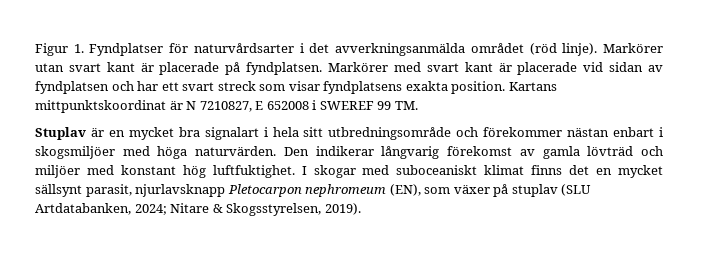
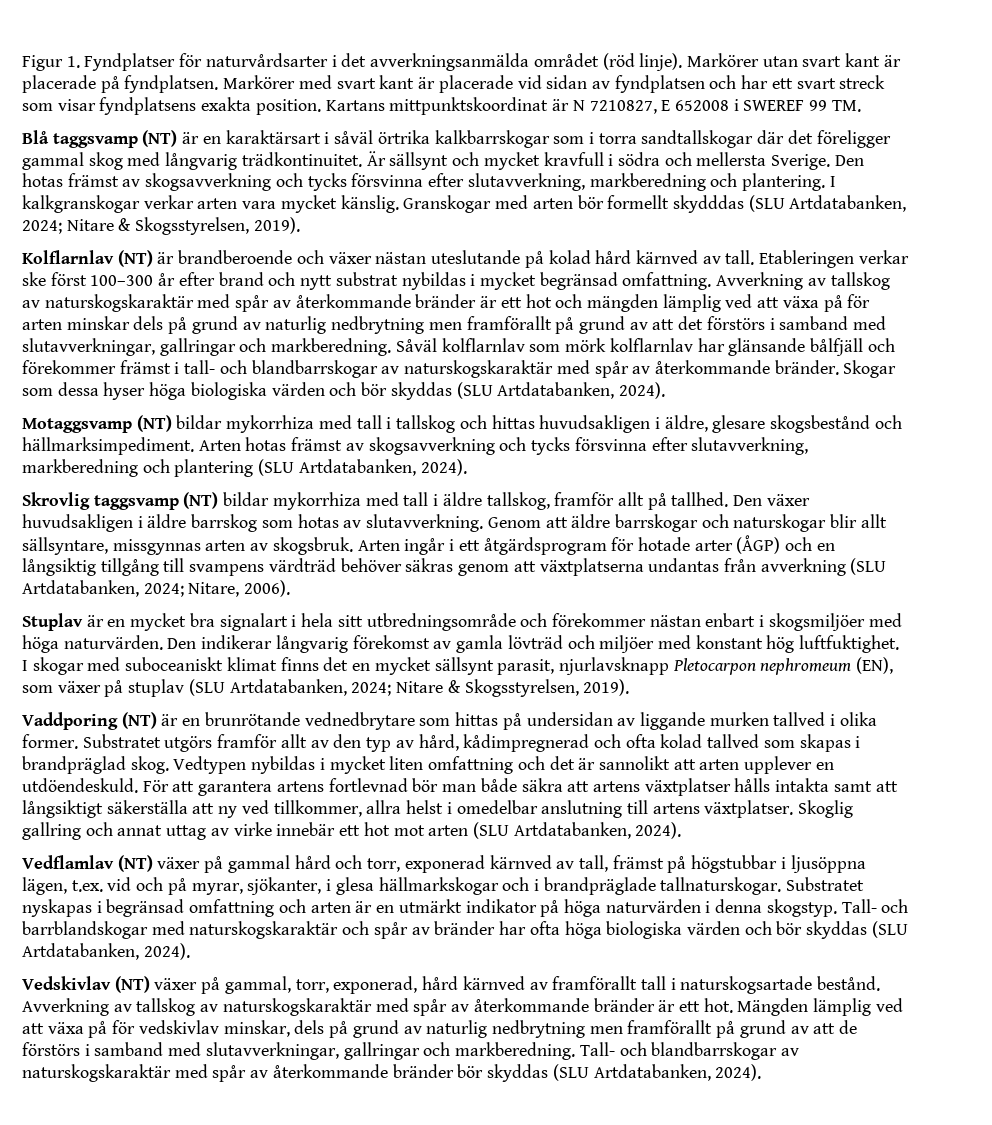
+ Blå taggsvamp (NT) är en karaktärsart i såväl örtrika kalkbarrskogar som i torra sandtallskogar där det föreligger gammal skog med långvarig trädkontinuitet. Är sällsynt och mycket kravfull i södra och mellersta Sverige. Den hotas främst av skogsavverkning och tycks försvinna efter slutavverkning, markberedning och plantering. I kalkgranskogar verkar arten vara mycket känslig. Granskogar med arten bör formellt skydddas (SLU Artdatabanken, 2024; Nitare & Skogsstyrelsen, 2019).
+ Kolflarnlav (NT) är brandberoende och växer nästan uteslutande på kolad hård kärnved av tall. Etableringen verkar ske först 100–300 år efter brand och nytt substrat nybildas i mycket begränsad omfattning. Avverkning av tallskog av naturskogskaraktär med spår av återkommande bränder är ett hot och mängden lämplig ved att växa på för arten minskar dels på grund av naturlig nedbrytning men framförallt på grund av att det förstörs i samband med slutavverkningar, gallringar och markberedning. Såväl kolflarnlav som mörk kolflarnlav har glänsande bålfjäll och förekommer främst i tall- och blandbarrskogar av naturskogskaraktär med spår av återkommande bränder. Skogar som dessa hyser höga biologiska värden och bör skyddas (SLU Artdatabanken, 2024).
+ Motaggsvamp (NT) bildar mykorrhiza med tall i tallskog och hittas huvudsakligen i äldre, glesare skogsbestånd och hällmarksimpediment. Arten hotas främst av skogsavverkning och tycks försvinna efter slutavverkning, markberedning och plantering (SLU Artdatabanken, 2024).
+ Skrovlig taggsvamp (NT) bildar mykorrhiza med tall i äldre tallskog, framför allt på tallhed. Den växer huvudsakligen i äldre barrskog som hotas av slutavverkning. Genom att äldre barrskogar och naturskogar blir allt sällsyntare, missgynnas arten av skogsbruk. Arten ingår i ett åtgärdsprogram för hotade arter (ÅGP) och en långsiktig tillgång till svampens värdträd behöver säkras genom att växtplatserna undantas från avverkning (SLU Artdatabanken, 2024; Nitare, 2006).
+ Vaddporing (NT) är en brunrötande vednedbrytare som hittas på undersidan av liggande murken tallved i olika former. Substratet utgörs framför allt av den typ av hård, kådimpregnerad och ofta kolad tallved som skapas i brandpräglad skog. Vedtypen nybildas i mycket liten omfattning och det är sannolikt att arten upplever en utdöendeskuld. För att garantera artens fortlevnad bör man både säkra att artens växtplatser hålls intakta samt att långsiktigt säkerställa att ny ved tillkommer, allra helst i omedelbar anslutning till artens växtplatser. Skoglig gallring och annat uttag av virke innebär ett hot mot arten (SLU Artdatabanken, 2024).
+ Vedflamlav (NT) växer på gammal hård och torr, exponerad kärnved av tall, främst på högstubbar i ljusöppna lägen, t.ex. vid och på myrar, sjökanter, i glesa hällmarkskogar och i brandpräglade tallnaturskogar. Substratet nyskapas i begränsad omfattning och arten är en utmärkt indikator på höga naturvärden i denna skogstyp. Tall- och barrblandskogar med naturskogskaraktär och spår av bränder har ofta höga biologiska värden och bör skyddas (SLU Artdatabanken, 2024).
+ Vedskivlav (NT) växer på gammal, torr, exponerad, hård kärnved av framförallt tall i naturskogsartade bestånd. Avverkning av tallskog av naturskogskaraktär med spår av återkommande bränder är ett hot. Mängden lämplig ved att växa på för vedskivlav minskar, dels på grund av naturlig nedbrytning men framförallt på grund av att de förstörs i samband med slutavverkningar, gallringar och markberedning. Tall- och blandbarrskogar av naturskogskaraktär med spår av återkommande bränder bör skyddas (SLU Artdatabanken, 2024).

